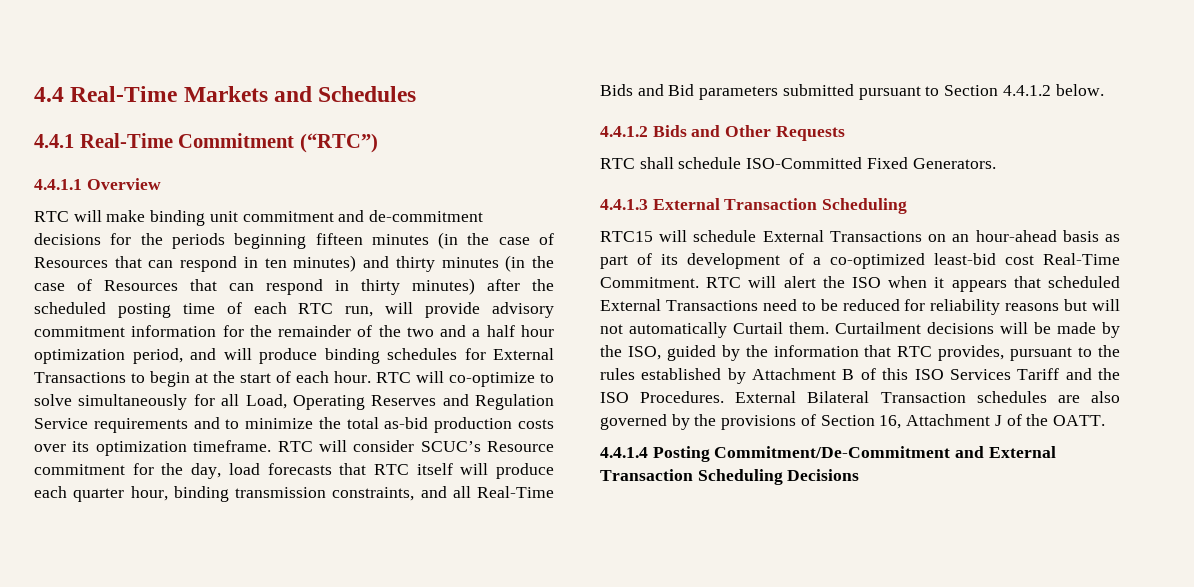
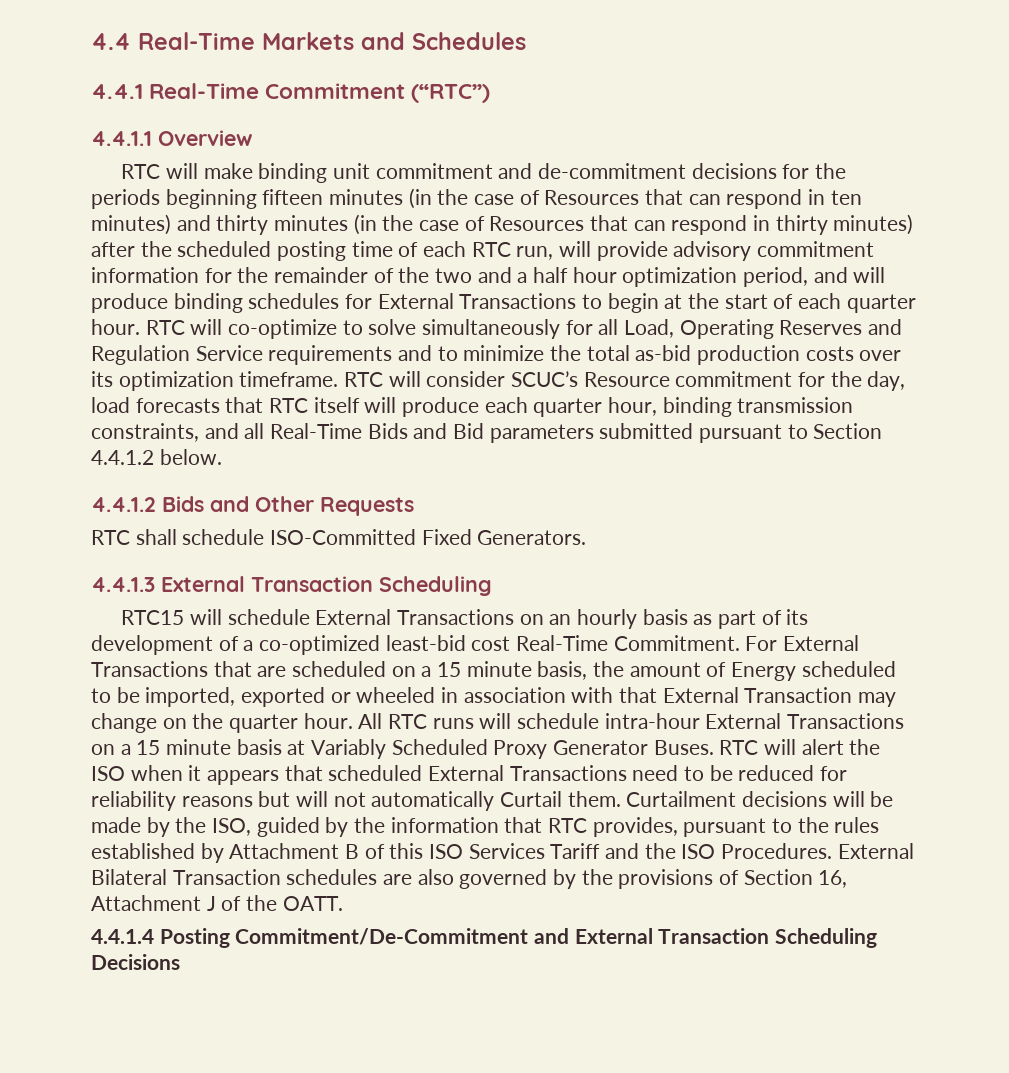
- RTC will make binding unit commitment and de-commitment decisions for the periods beginning fifteen minutes (in the case of Resources that can respond in ten minutes) and thirty minutes (in the case of Resources that can respond in thirty minutes) after the scheduled posting time of each RTC run, will provide advisory commitment information for the remainder of the two and a half hour optimization period, and will produce binding schedules for External Transactions to begin at the start of each hour.
+ RTC will make binding unit commitment and de-commitment decisions for the periods beginning fifteen minutes (in the case of Resources that can respond in ten minutes) and thirty minutes (in the case of Resources that can respond in thirty minutes) after the scheduled posting time of each RTC run, will provide advisory commitment information for the remainder of the two and a half hour optimization period, and will produce binding schedules for External Transactions to begin at the start of each quarter hour.
- RTC15 will schedule External Transactions on an hour-ahead basis as part of its development of a co-optimized least-bid cost Real-Time Commitment.
+ RTC15 will schedule External Transactions on an hourly basis as part of its development of a co-optimized least-bid cost Real-Time Commitment.
+ For External Transactions that are scheduled on a 15 minute basis, the amount of Energy scheduled to be imported, exported or wheeled in association with that External Transaction may change on the quarter hour. All RTC runs will schedule intra-hour External Transactions on a 15 minute basis at Variably Scheduled Proxy Generator Buses.

